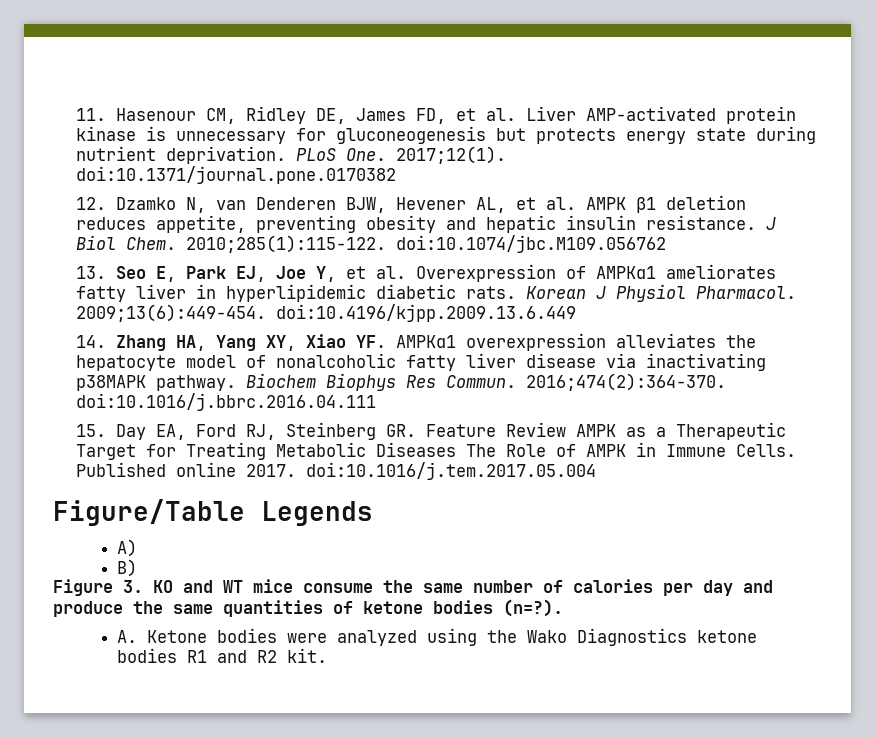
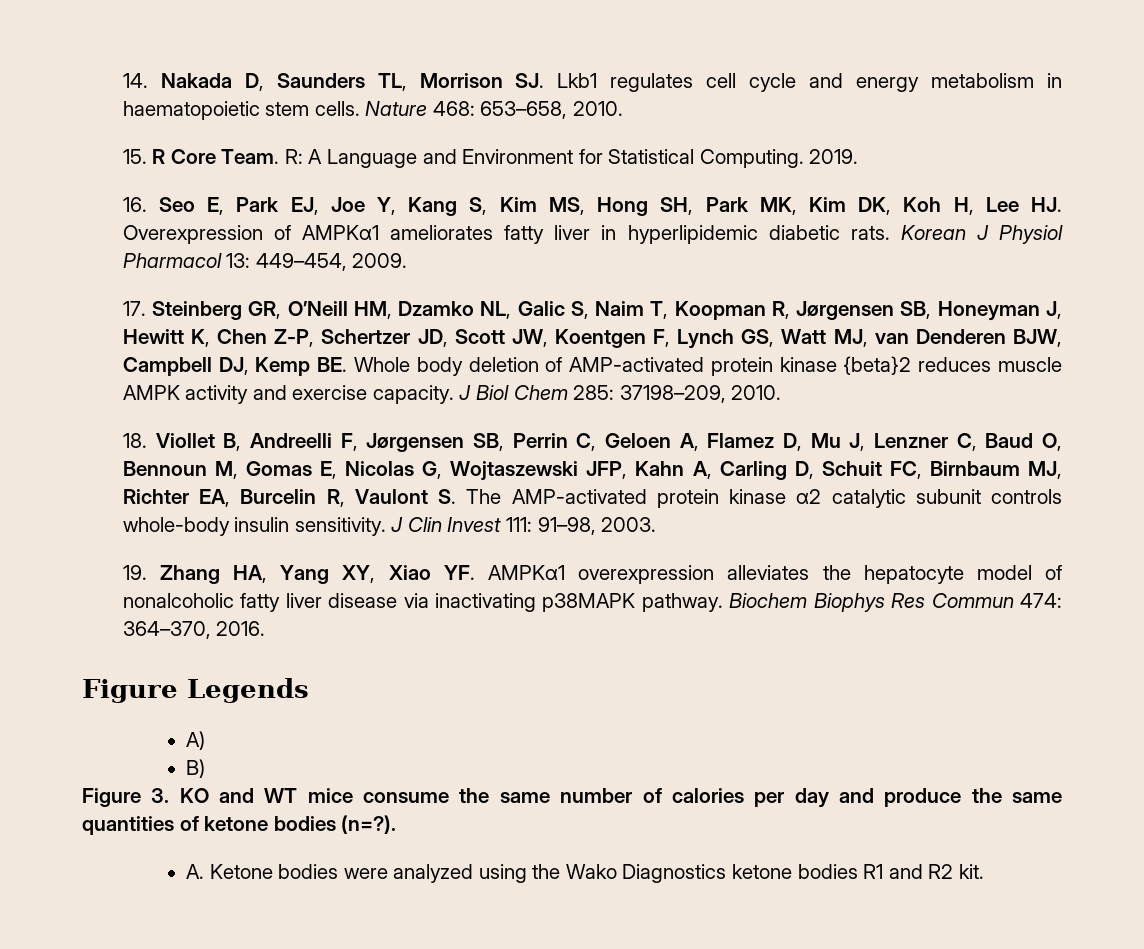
- 11. Hasenour CM, Ridley DE, James FD, et al. Liver AMP-activated protein kinase is unnecessary for gluconeogenesis but protects energy state during nutrient deprivation. PLoS One. 2017;12(1). doi:10.1371/journal.pone.0170382
- 12. Dzamko N, van Denderen BJW, Hevener AL, et al. AMPK β1 deletion reduces appetite, preventing obesity and hepatic insulin resistance. J Biol Chem. 2010;285(1):115-122. doi:10.1074/jbc.M109.056762
- 13. Seo E, Park EJ, Joe Y, et al. Overexpression of AMPKα1 ameliorates fatty liver in hyperlipidemic diabetic rats.
+ 14. Nakada D, Saunders TL, Morrison SJ. Lkb1 regulates cell cycle and energy metabolism in haematopoietic stem cells. Nature 468: 653–658, 2010.
+ 15. R Core Team. R: A Language and Environment for Statistical Computing. 2019.
+ 16. Seo E, Park EJ, Joe Y, Kang S, Kim MS, Hong SH, Park MK, Kim DK, Koh H, Lee HJ. Overexpression of AMPKα1 ameliorates fatty liver in hyperlipidemic diabetic rats.
- Korean J Physiol Pharmacol. 2009;13(6):449-454. doi:10.4196/kjpp.2009.13.6.449
- 14. Zhang HA, Yang XY, Xiao YF. AMPKα1 overexpression alleviates the hepatocyte model of nonalcoholic fatty liver disease via inactivating p38MAPK pathway.
+ Korean J Physiol Pharmacol 13: 449–454, 2009.
+ 17. Steinberg GR, O’Neill HM, Dzamko NL, Galic S, Naim T, Koopman R, Jørgensen SB, Honeyman J, Hewitt K, Chen Z-P, Schertzer JD, Scott JW, Koentgen F, Lynch GS, Watt MJ, van Denderen BJW, Campbell DJ, Kemp BE. Whole body deletion of AMP-activated protein kinase {beta}2 reduces muscle AMPK activity and exercise capacity. J Biol Chem 285: 37198–209, 2010.
+ 18. Viollet B, Andreelli F, Jørgensen SB, Perrin C, Geloen A, Flamez D, Mu J, Lenzner C, Baud O, Bennoun M, Gomas E, Nicolas G, Wojtaszewski JFP, Kahn A, Carling D, Schuit FC, Birnbaum MJ, Richter EA, Burcelin R, Vaulont S. The AMP-activated protein kinase α2 catalytic subunit controls whole-body insulin sensitivity. J Clin Invest 111: 91–98, 2003.
+ 19. Zhang HA, Yang XY, Xiao YF. AMPKα1 overexpression alleviates the hepatocyte model of nonalcoholic fatty liver disease via inactivating p38MAPK pathway.
- Biochem Biophys Res Commun. 2016;474(2):364-370. doi:10.1016/j.bbrc.2016.04.111
- 15. Day EA, Ford RJ, Steinberg GR. Feature Review AMPK as a Therapeutic Target for Treating Metabolic Diseases The Role of AMPK in Immune Cells. Published online 2017. doi:10.1016/j.tem.2017.05.004
- Figure/Table Legends
+ Biochem Biophys Res Commun 474: 364–370, 2016.
+ Figure Legends

